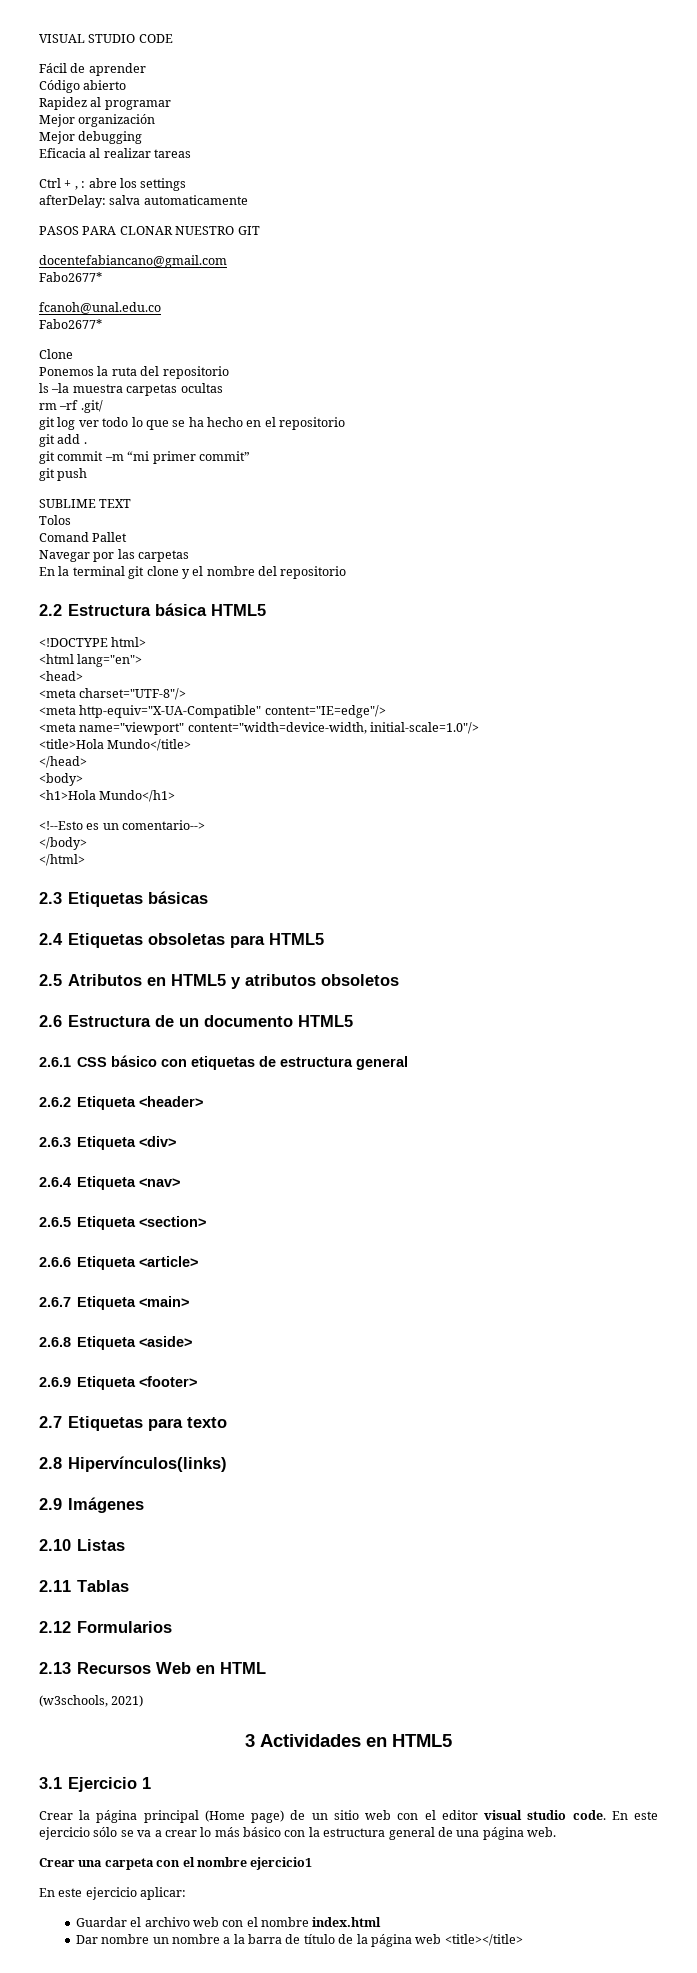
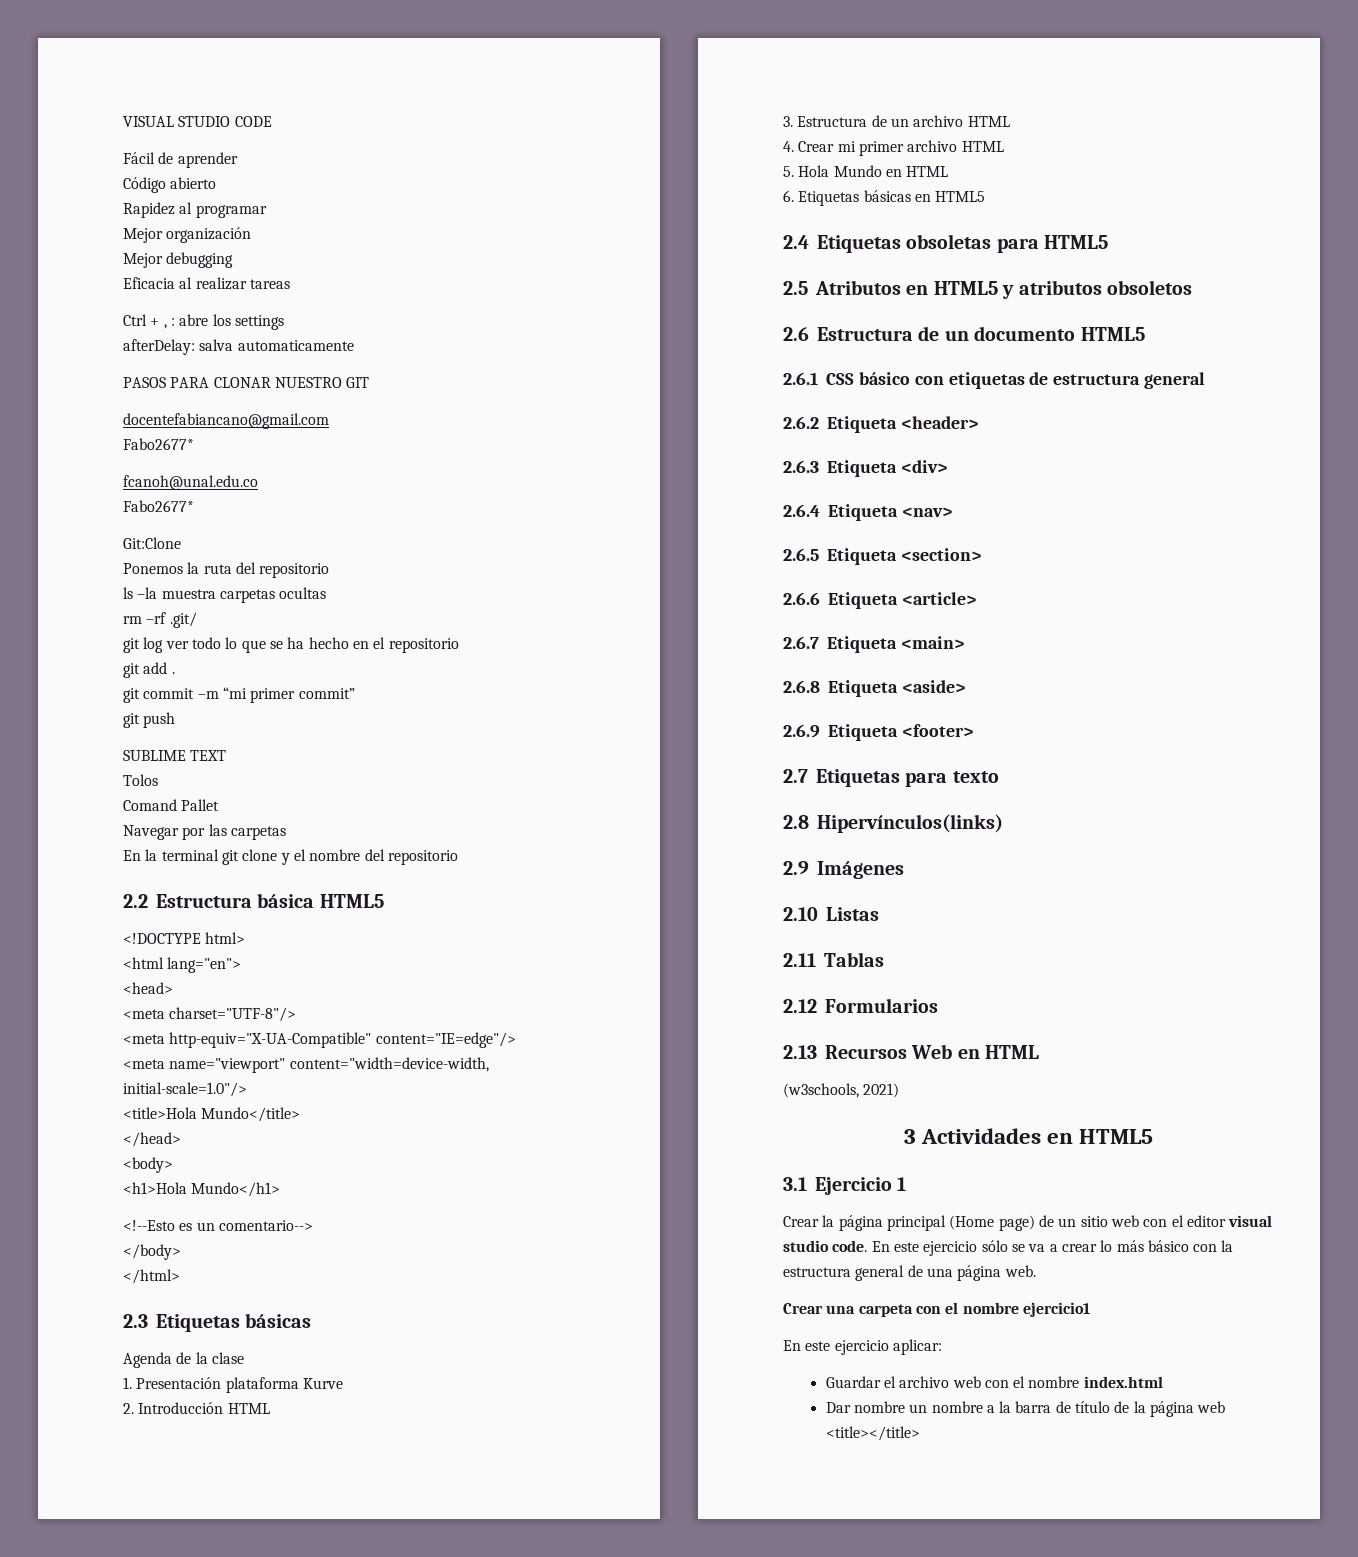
- Clone
+ Git:Clone
+ Agenda de la clase
+ 1. Presentación plataforma Kurve
+ 2. Introducción HTML
+ 3. Estructura de un archivo HTML
+ 4. Crear mi primer archivo HTML
+ 5. Hola Mundo en HTML
+ 6. Etiquetas básicas en HTML5

